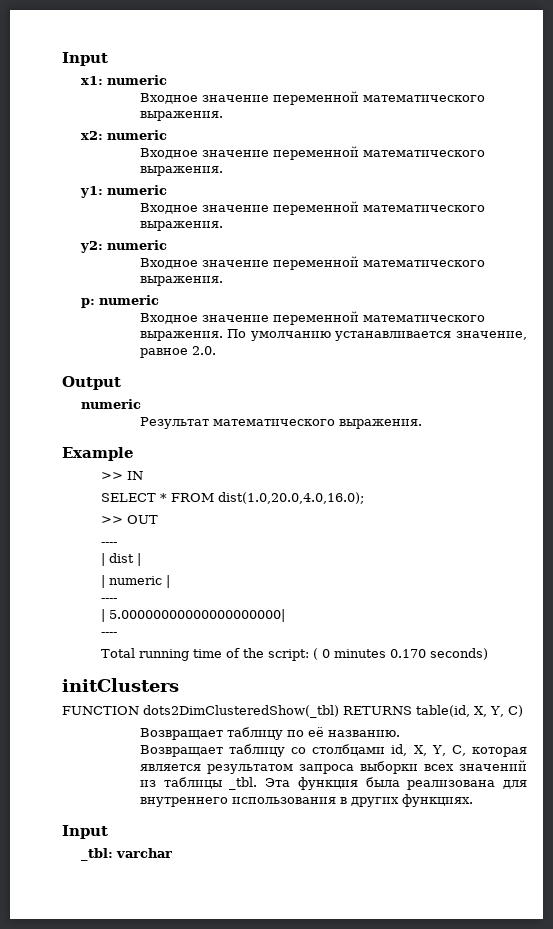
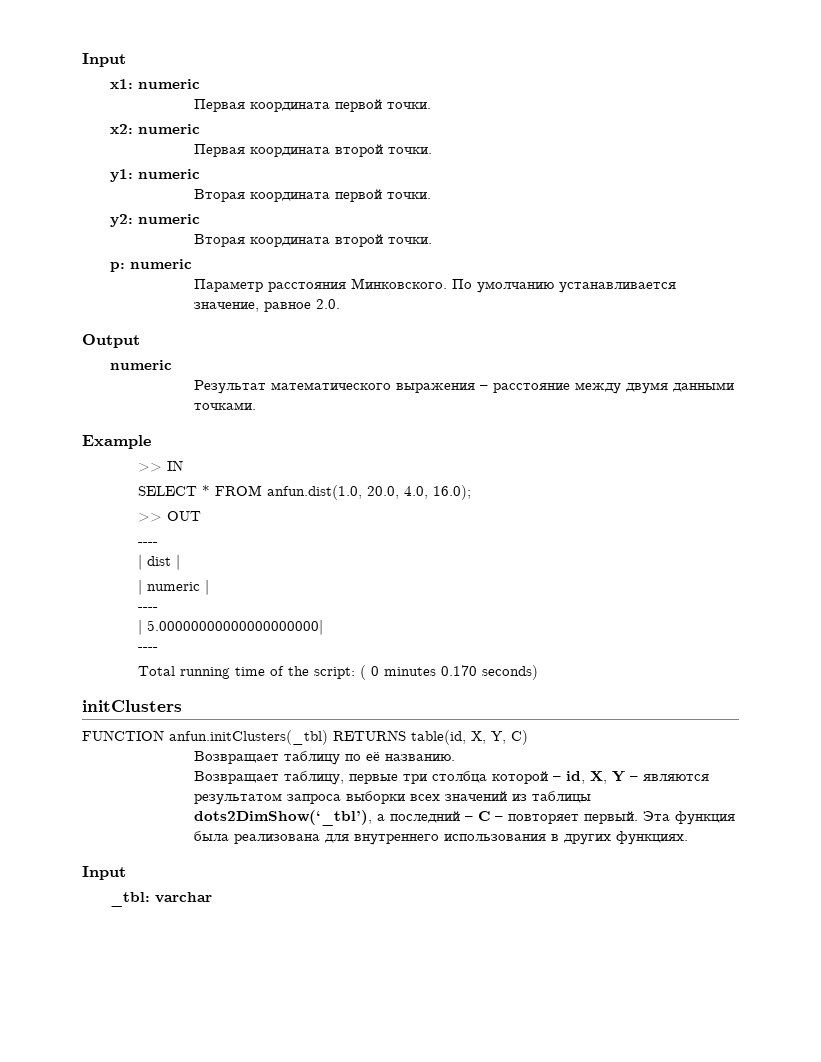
  x1: numeric
- Входное значение переменной математического выражения.
+ Первая координата первой точки.
  x2: numeric
- Входное значение переменной математического выражения.
+ Первая координата второй точки.
  y1: numeric
- Входное значение переменной математического выражения.
+ Вторая координата первой точки.
  y2: numeric
- Входное значение переменной математического выражения.
+ Вторая координата второй точки.
  p: numeric
- Входное значение переменной математического выражения.
+ Параметр расстояния Минковского.
- Результат математического выражения.
+ Результат математического выражения – расстояние между двумя данными точками.
- SELECT * FROM dist(1.0,20.0,4.0,16.0);
+ SELECT * FROM anfun.dist(1.0, 20.0, 4.0, 16.0);
- FUNCTION dots2DimClusteredShow(_tbl) RETURNS table(id, X, Y, C)
+ FUNCTION anfun.initClusters(_tbl) RETURNS table(id, X, Y, C)
- Возвращает таблицу со столбцами id, X, Y, C, которая является результатом запроса выборки всех значений из таблицы _tbl.
+ Возвращает таблицу, первые три столбца которой – id, X, Y – являются результатом запроса выборки всех значений из таблицы dots2DimShow(‘_tbl’), а последний – С – повторяет первый.

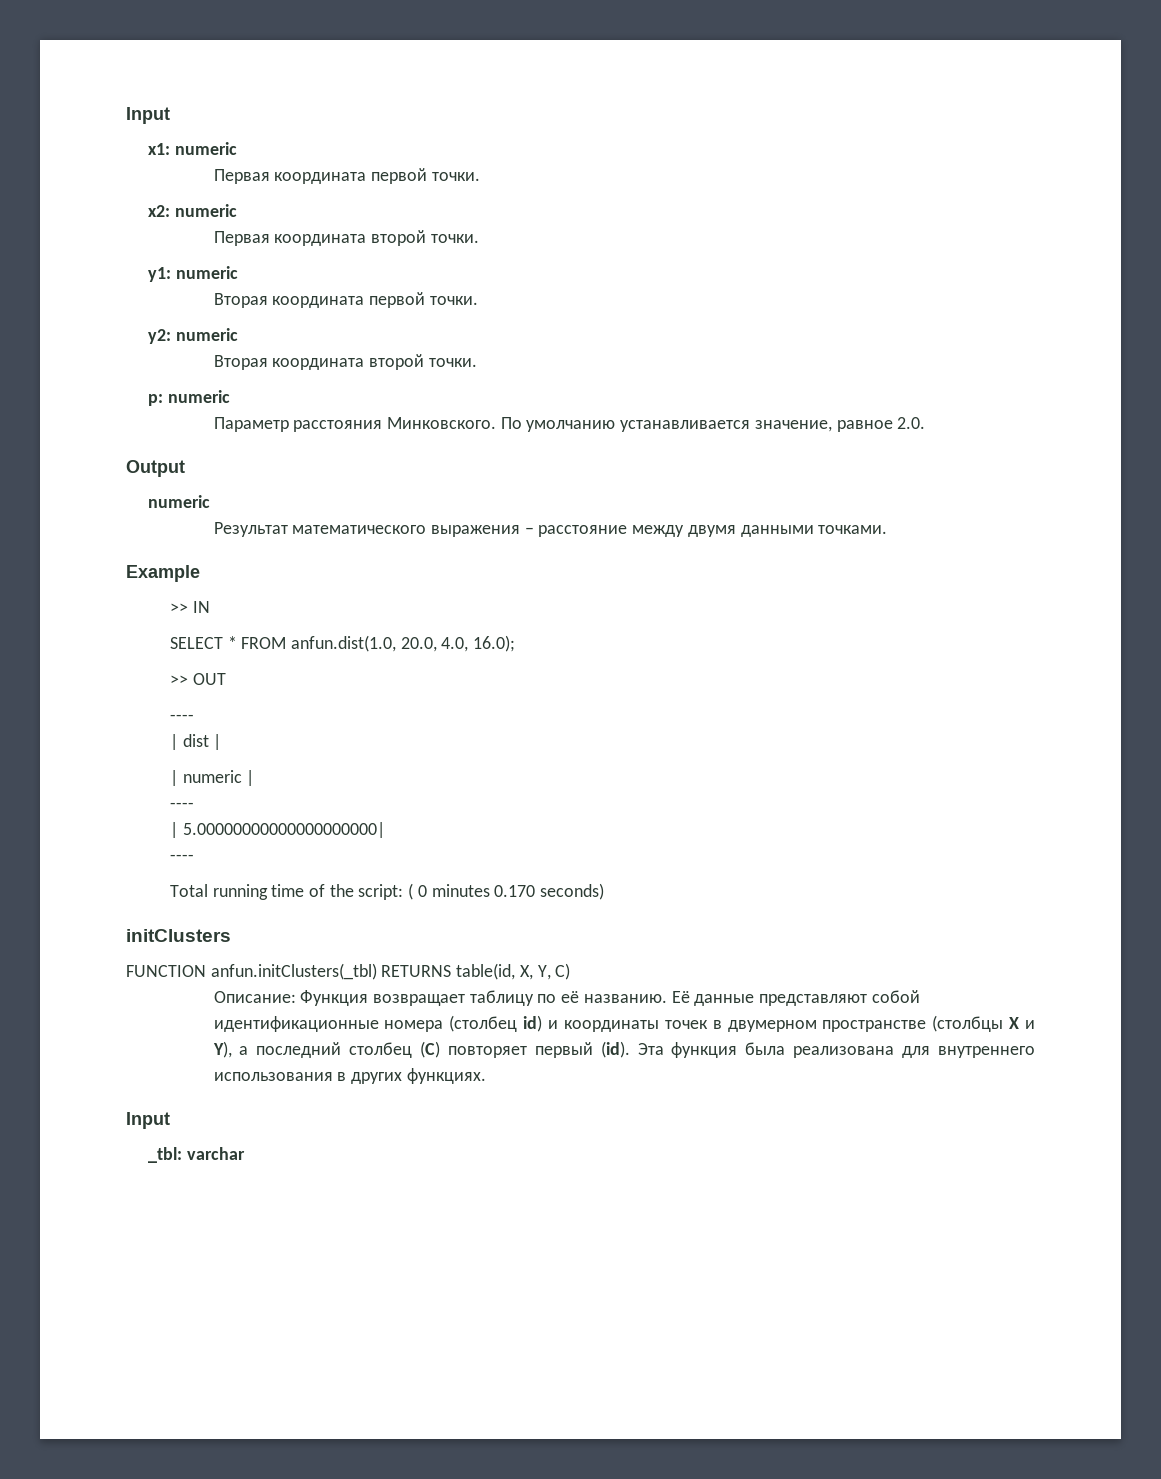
- Возвращает таблицу по её названию.
- Возвращает таблицу, первые три столбца которой – id, X, Y – являются результатом запроса выборки всех значений из таблицы dots2DimShow(‘_tbl’), а последний – С – повторяет первый.
+ Описание: Функция возвращает таблицу по её названию. Её данные представляют собой идентификационные номера (столбец id) и координаты точек в двумерном пространстве (столбцы X и Y), а последний столбец (C) повторяет первый (id).

